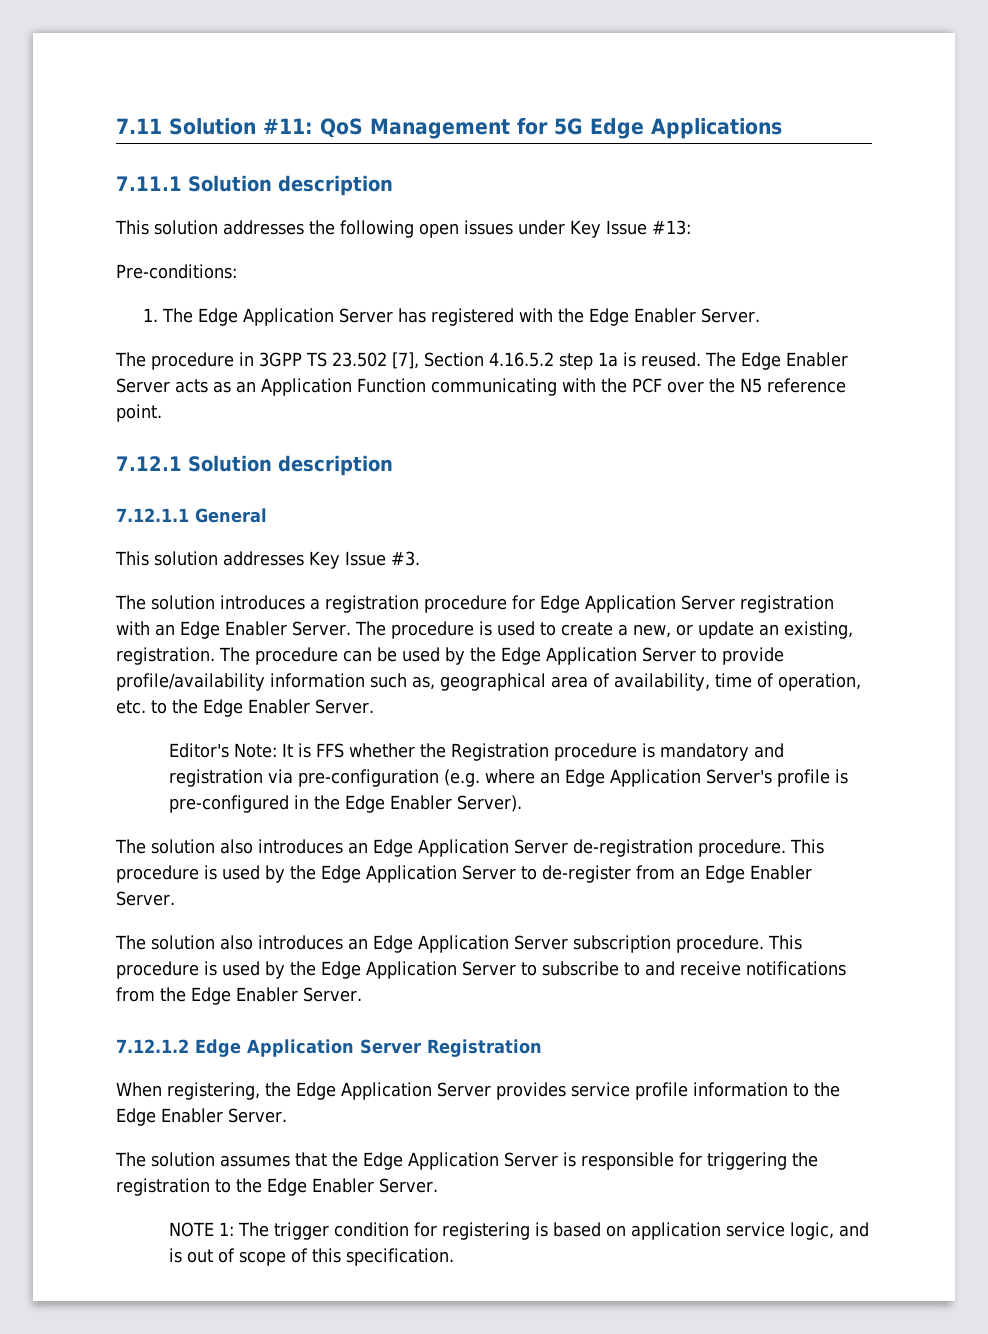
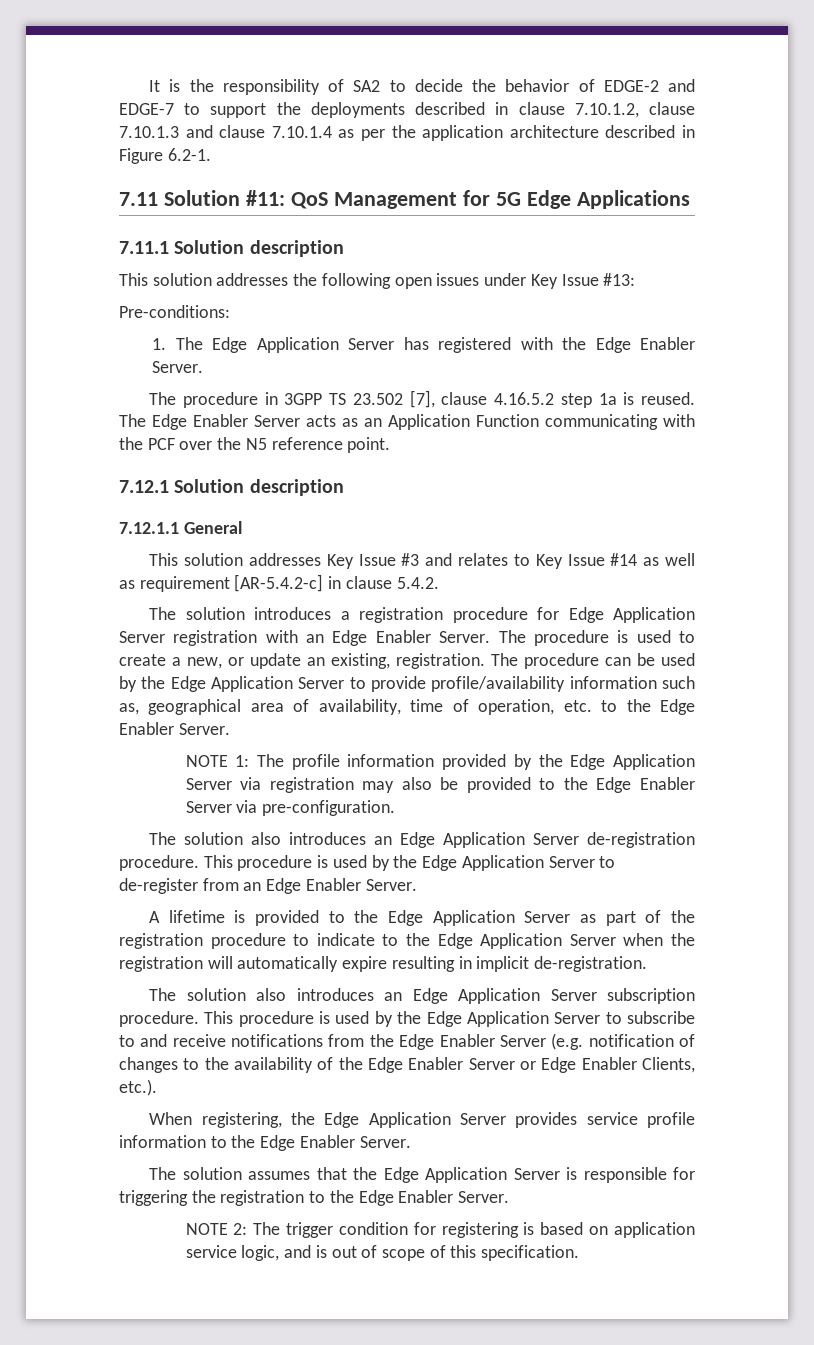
+ It is the responsibility of SA2 to decide the behavior of EDGE-2 and EDGE-7 to support the deployments described in clause 7.10.1.2, clause 7.10.1.3 and clause 7.10.1.4 as per the application architecture described in Figure 6.2-1.
- The procedure in 3GPP TS 23.502 [7], Section 4.16.5.2 step 1a is reused.
+ The procedure in 3GPP TS 23.502 [7], clause 4.16.5.2 step 1a is reused.
- This solution addresses Key Issue #3.
+ This solution addresses Key Issue #3 and relates to Key Issue #14 as well as requirement [AR-5.4.2-c] in clause 5.4.2.
- Editor's Note: It is FFS whether the Registration procedure is mandatory and registration via pre-configuration (e.g. where an Edge Application Server's profile is pre-configured in the Edge Enabler Server).
+ NOTE 1: The profile information provided by the Edge Application Server via registration may also be provided to the Edge Enabler Server via pre-configuration.
+ A lifetime is provided to the Edge Application Server as part of the registration procedure to indicate to the Edge Application Server when the registration will automatically expire resulting in implicit de-registration.
- This procedure is used by the Edge Application Server to subscribe to and receive notifications from the Edge Enabler Server.
- 7.12.1.2 Edge Application Server Registration
+ This procedure is used by the Edge Application Server to subscribe to and receive notifications from the Edge Enabler Server (e.g. notification of changes to the availability of the Edge Enabler Server or Edge Enabler Clients, etc.).
- NOTE 1: The trigger condition for registering is based on application service logic, and is out of scope of this specification.
+ NOTE 2: The trigger condition for registering is based on application service logic, and is out of scope of this specification.

